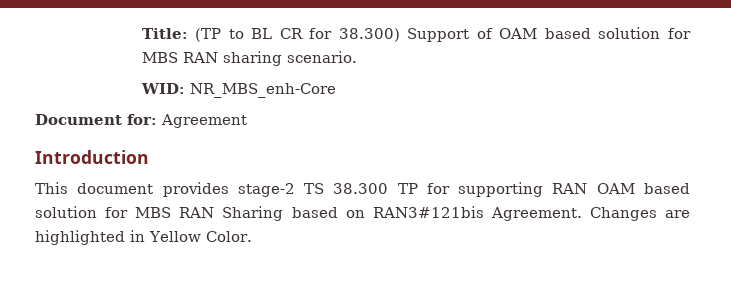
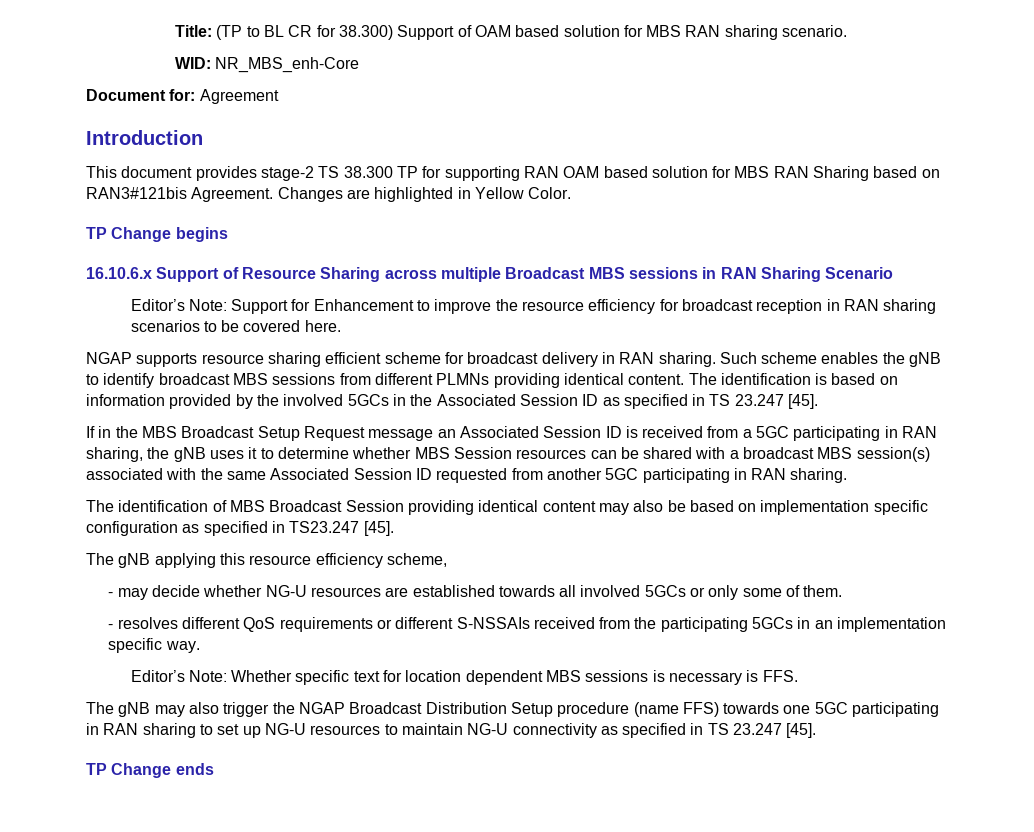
+ TP Change begins
+ 16.10.6.x Support of Resource Sharing across multiple Broadcast MBS sessions in RAN Sharing Scenario
+ Editor’s Note: Support for Enhancement to improve the resource efficiency for broadcast reception in RAN sharing scenarios to be covered here.
+ NGAP supports resource sharing efficient scheme for broadcast delivery in RAN sharing. Such scheme enables the gNB to identify broadcast MBS sessions from different PLMNs providing identical content. The identification is based on information provided by the involved 5GCs in the Associated Session ID as specified in TS 23.247 [45].
+ If in the MBS Broadcast Setup Request message an Associated Session ID is received from a 5GC participating in RAN sharing, the gNB uses it to determine whether MBS Session resources can be shared with a broadcast MBS session(s) associated with the same Associated Session ID requested from another 5GC participating in RAN sharing.
+ The identification of MBS Broadcast Session providing identical content may also be based on implementation specific configuration as specified in TS23.247 [45].
+ The gNB applying this resource efficiency scheme,
+ - may decide whether NG-U resources are established towards all involved 5GCs or only some of them.
+ - resolves different QoS requirements or different S-NSSAIs received from the participating 5GCs in an implementation specific way.
+ Editor’s Note: Whether specific text for location dependent MBS sessions is necessary is FFS.
+ The gNB may also trigger the NGAP Broadcast Distribution Setup procedure (name FFS) towards one 5GC participating in RAN sharing to set up NG-U resources to maintain NG-U connectivity as specified in TS 23.247 [45].
+ TP Change ends

